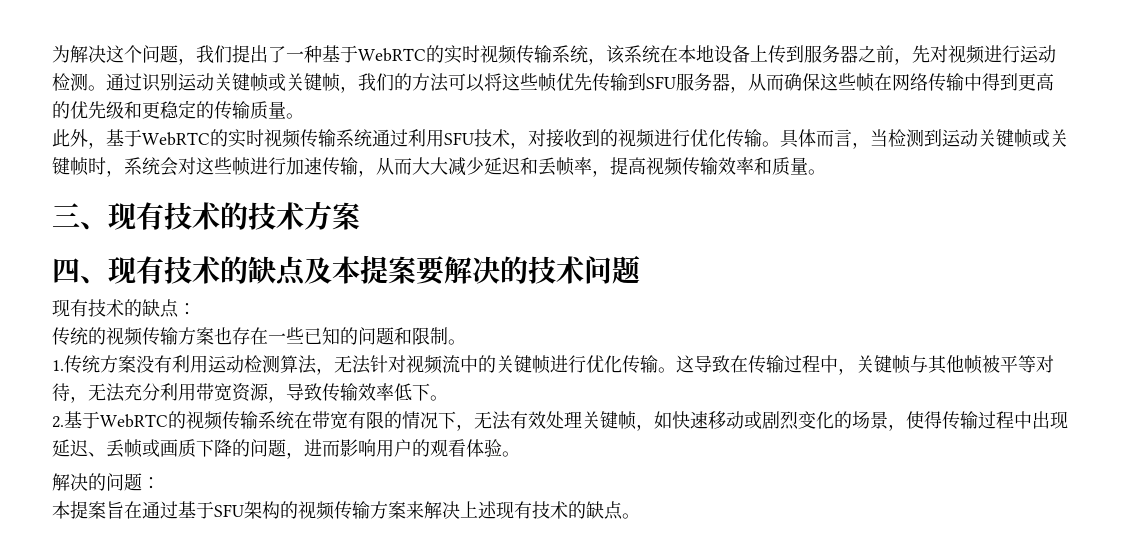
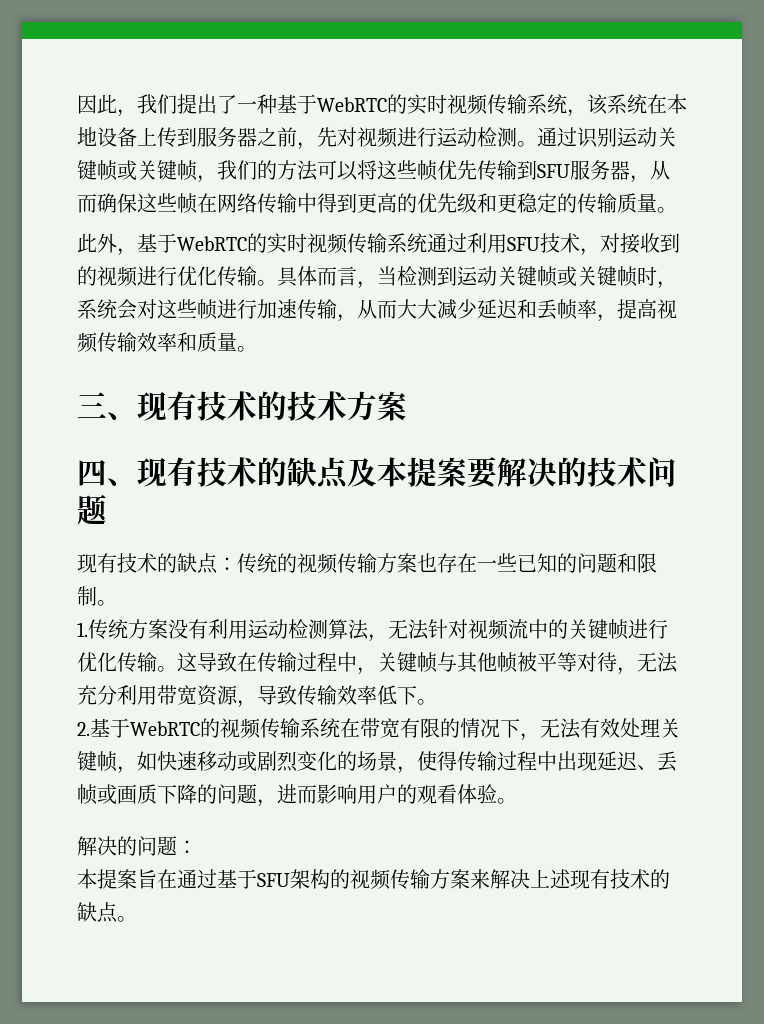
- 为解决这个问题，我们提出了一种基于WebRTC的实时视频传输系统，该系统在本地设备上传到服务器之前，先对视频进行运动检测。
+ 因此，我们提出了一种基于WebRTC的实时视频传输系统，该系统在本地设备上传到服务器之前，先对视频进行运动检测。
- 现有技术的缺点：
- 传统的视频传输方案也存在一些已知的问题和限制。
+ 现有技术的缺点：传统的视频传输方案也存在一些已知的问题和限制。

